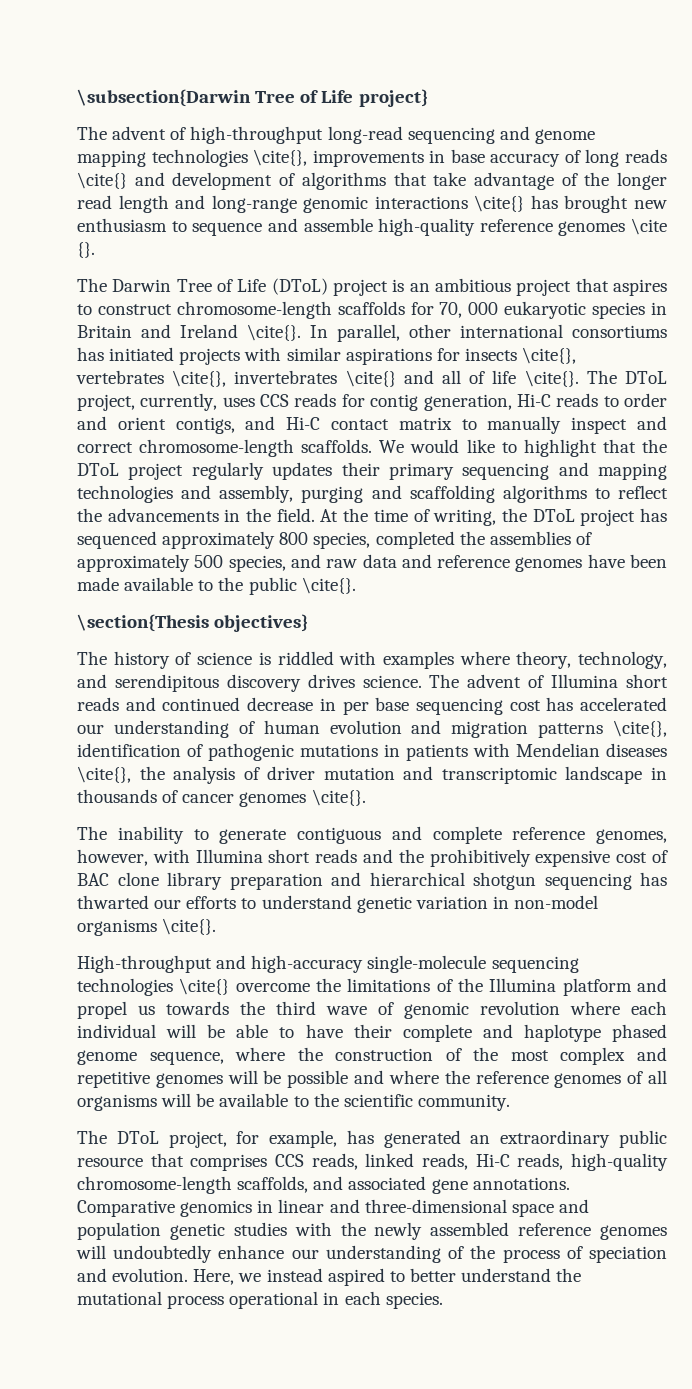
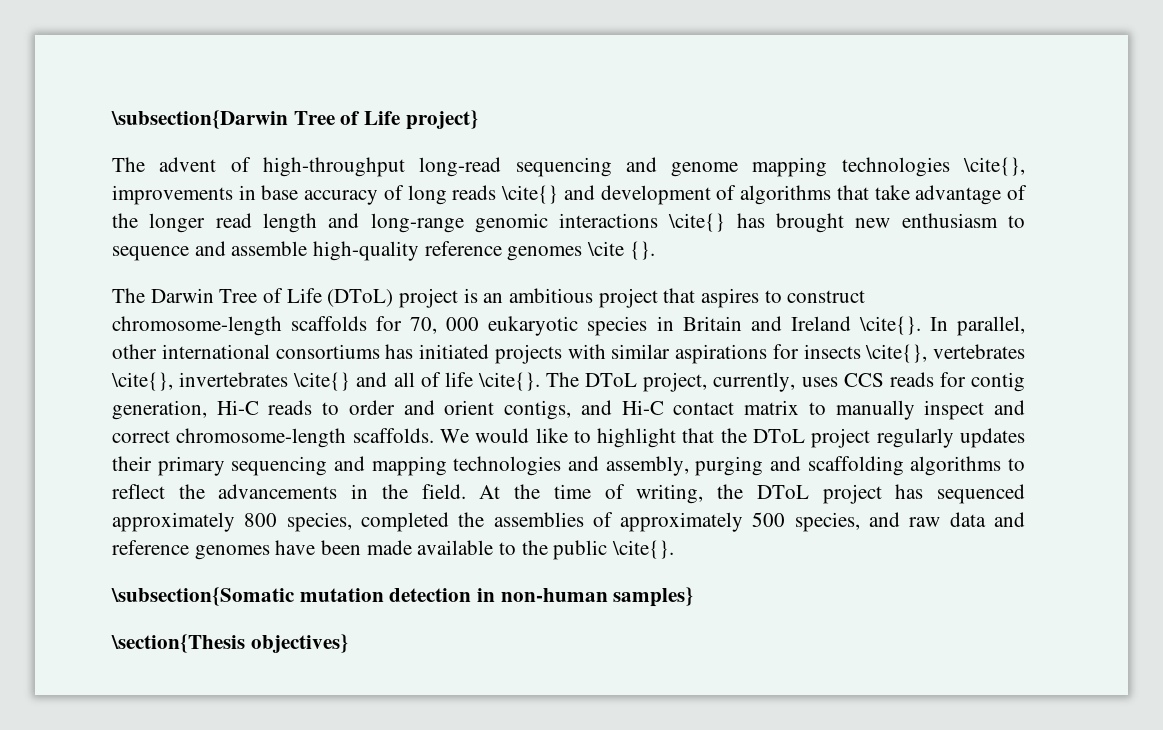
+ \subsection{Somatic mutation detection in non-human samples}
  \section{Thesis objectives}
- The history of science is riddled with examples where theory, technology, and serendipitous discovery drives science. The advent of Illumina short reads and continued decrease in per base sequencing cost has accelerated our understanding of human evolution and migration patterns \cite{}, identification of pathogenic mutations in patients with Mendelian diseases \cite{}, the analysis of driver mutation and transcriptomic landscape in thousands of cancer genomes \cite{}.
- The inability to generate contiguous and complete reference genomes, however, with Illumina short reads and the prohibitively expensive cost of BAC clone library preparation and hierarchical shotgun sequencing has thwarted our efforts to understand genetic variation in non-model organisms \cite{}.
- High-throughput and high-accuracy single-molecule sequencing technologies \cite{} overcome the limitations of the Illumina platform and propel us towards the third wave of genomic revolution where each individual will be able to have their complete and haplotype phased genome sequence, where the construction of the most complex and repetitive genomes will be possible and where the reference genomes of all organisms will be available to the scientific community.
- The DToL project, for example, has generated an extraordinary public resource that comprises CCS reads, linked reads, Hi-C reads, high-quality chromosome-length scaffolds, and associated gene annotations. Comparative genomics in linear and three-dimensional space and population genetic studies with the newly assembled reference genomes will undoubtedly enhance our understanding of the process of speciation and evolution. Here, we instead aspired to better understand the mutational process operational in each species.

